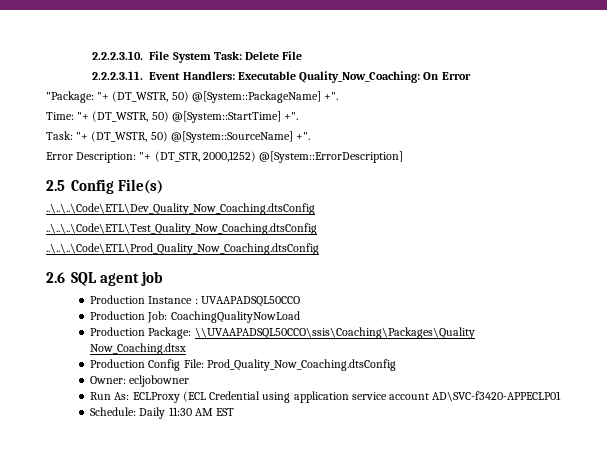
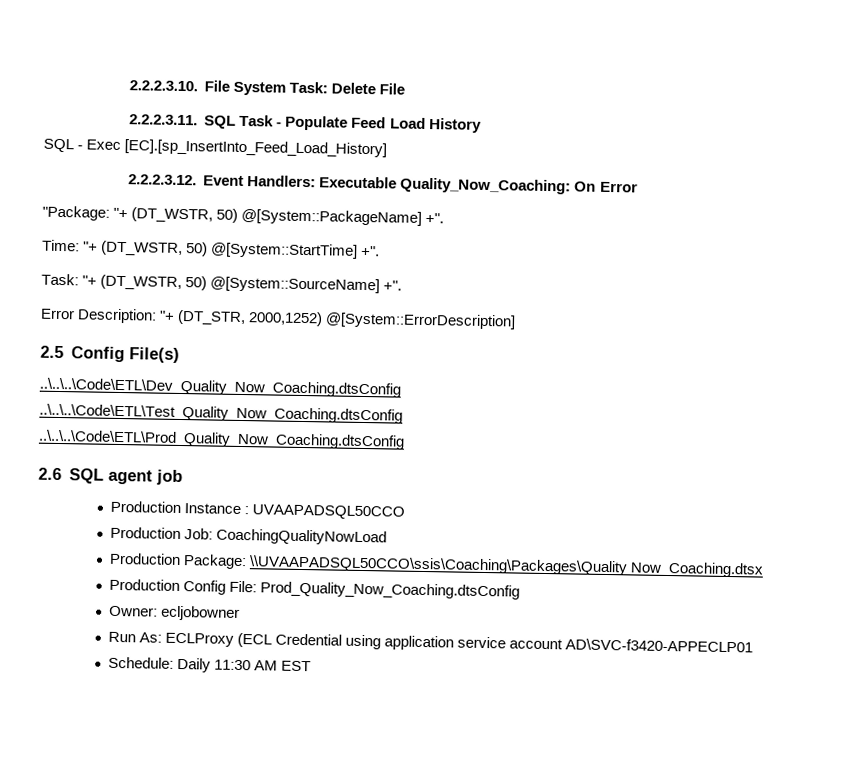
- 2.2.2.3.11. Event Handlers: Executable Quality_Now_Coaching: On Error
+ 2.2.2.3.11. SQL Task - Populate Feed Load History
+ SQL - Exec [EC].[sp_InsertInto_Feed_Load_History]
+ 2.2.2.3.12. Event Handlers: Executable Quality_Now_Coaching: On Error

